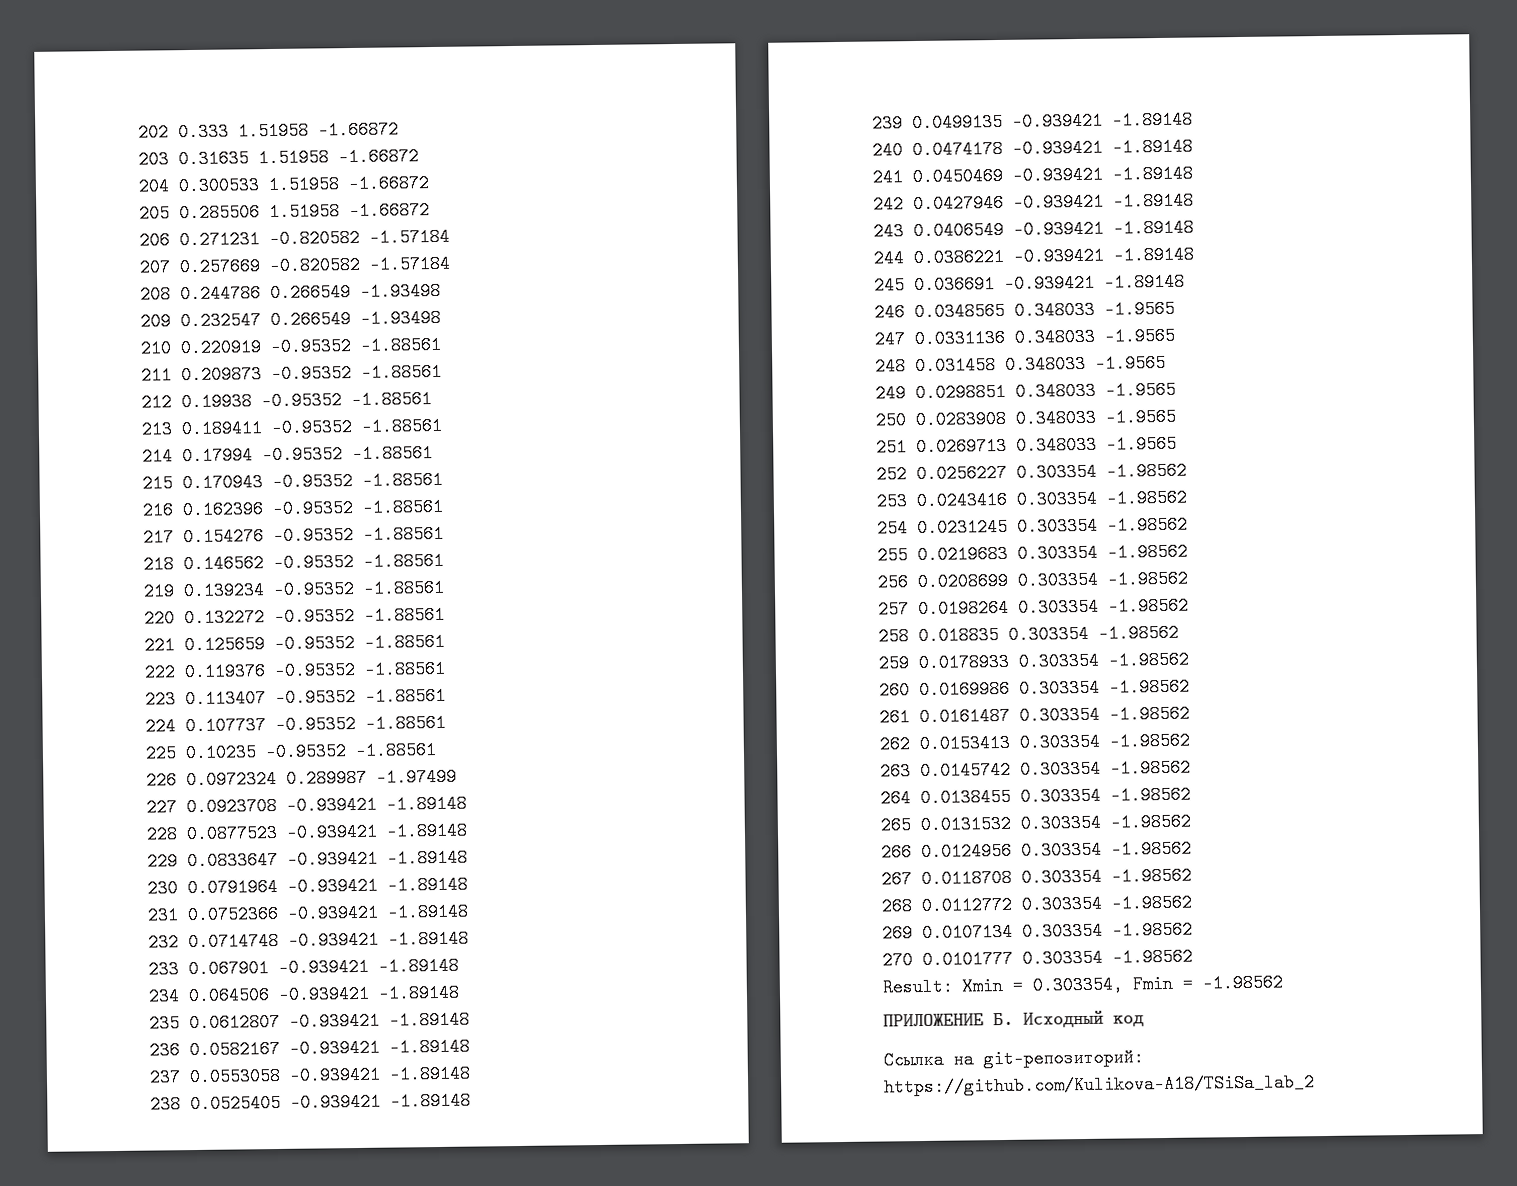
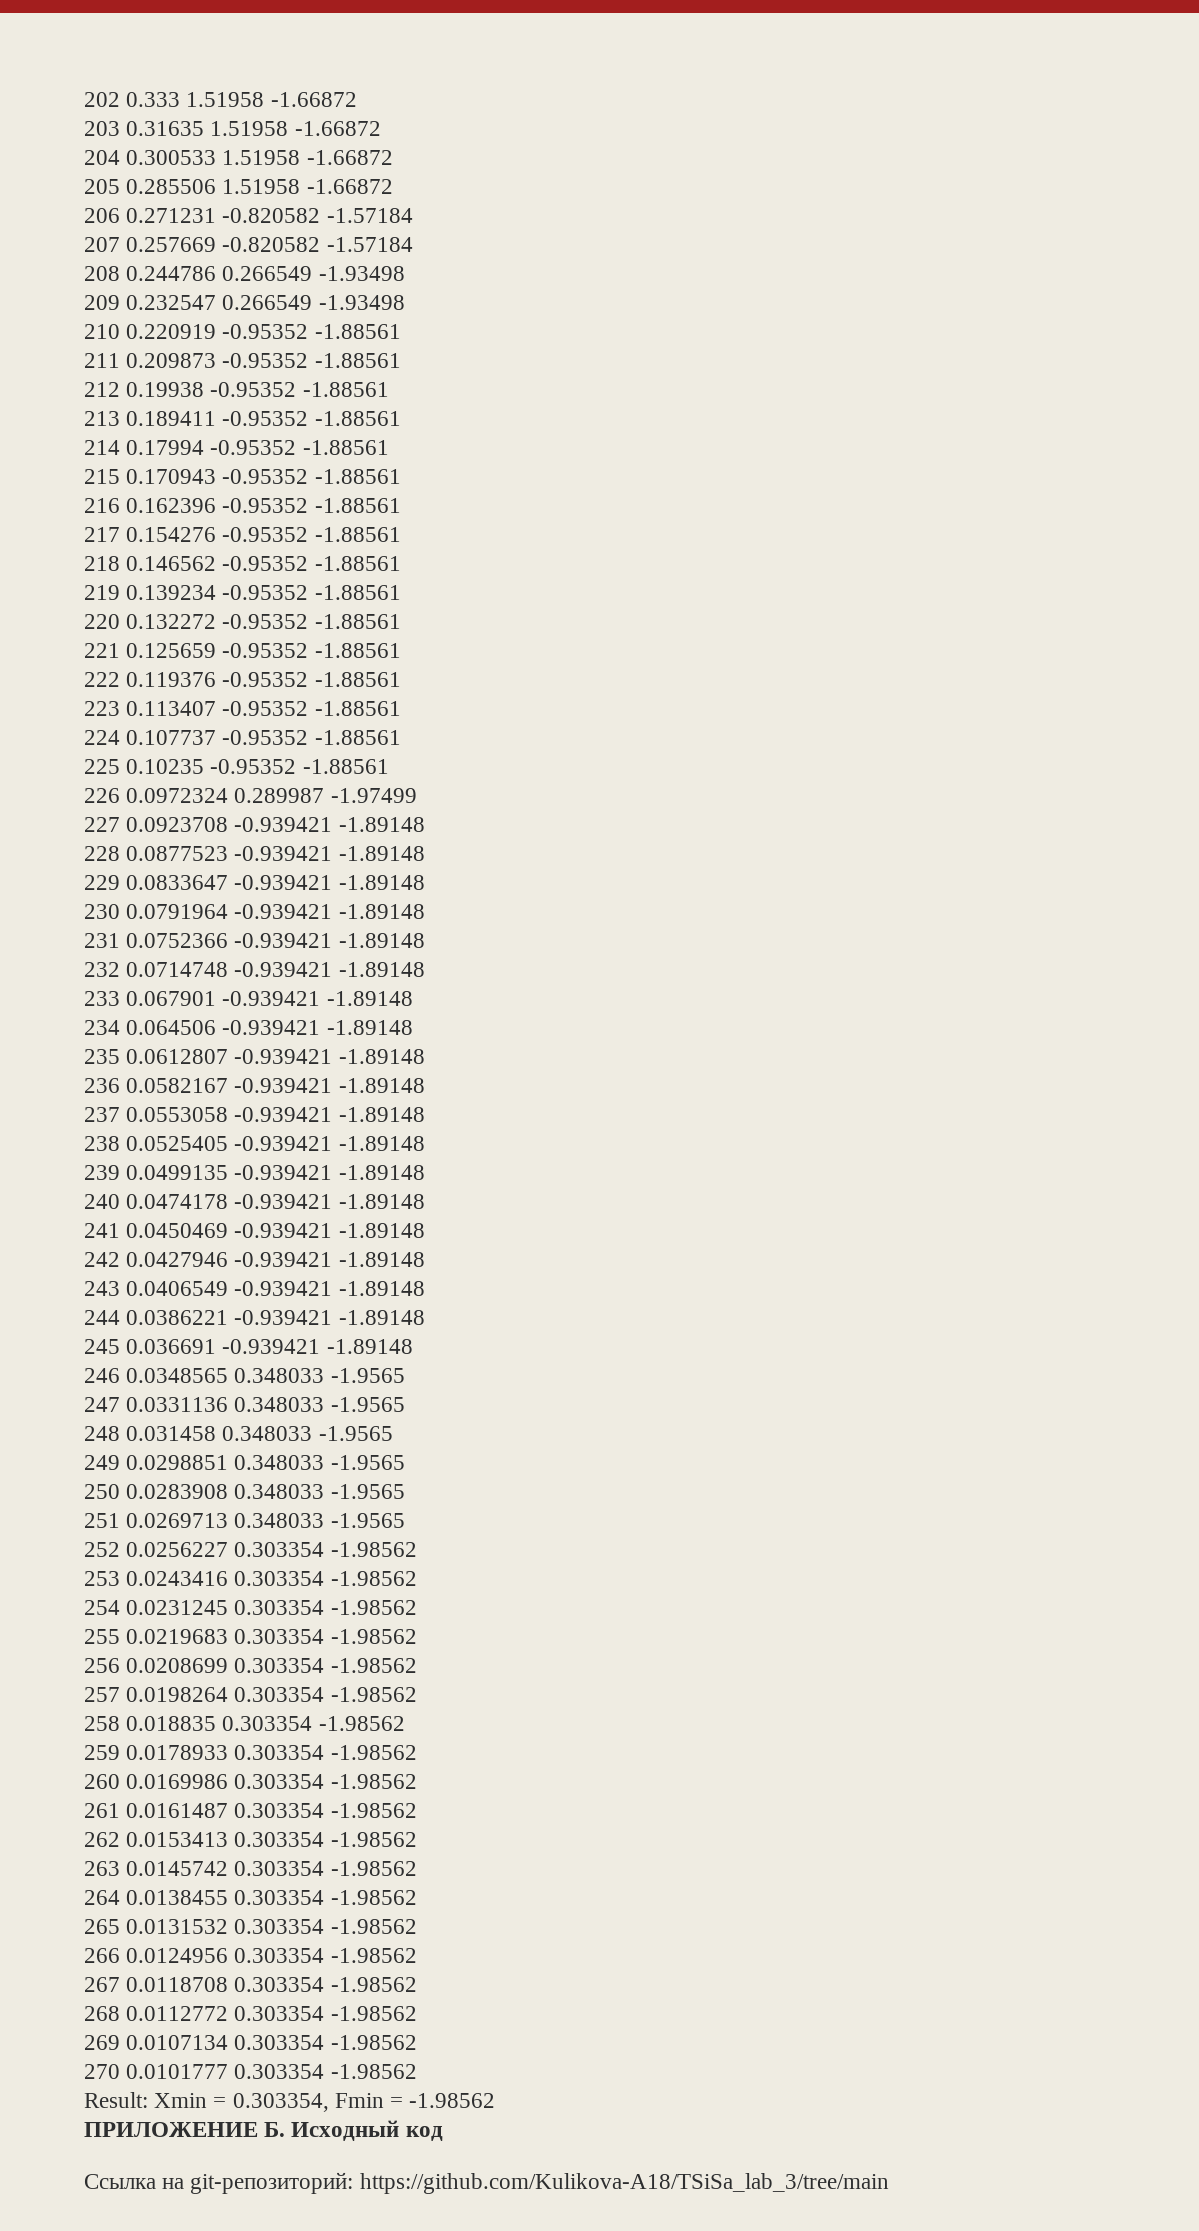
- Ссылка на git-репозиторий: https://github.com/Kulikova-A18/TSiSa_lab_2
+ Ссылка на git-репозиторий: https://github.com/Kulikova-A18/TSiSa_lab_3/tree/main

